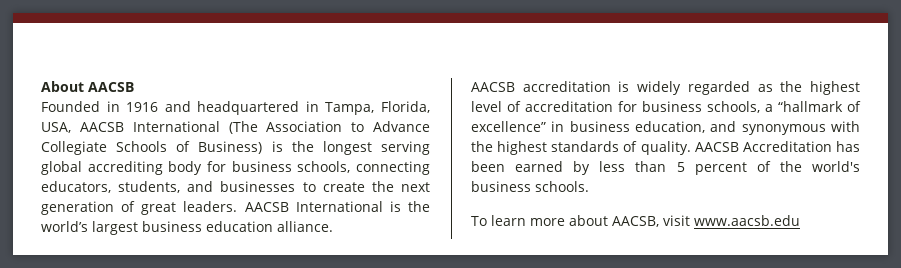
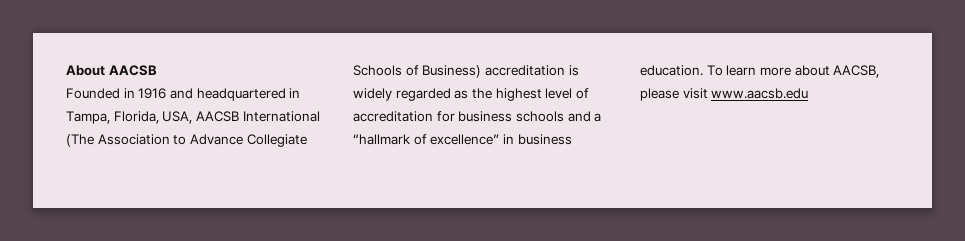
- Founded in 1916 and headquartered in Tampa, Florida, USA, AACSB International (The Association to Advance Collegiate Schools of Business) is the longest serving global accrediting body for business schools, connecting educators, students, and businesses to create the next generation of great leaders. AACSB International is the world’s largest business education alliance.
- AACSB accreditation is widely regarded as the highest level of accreditation for business schools, a “hallmark of excellence” in business education, and synonymous with the highest standards of quality. AACSB Accreditation has been earned by less than 5 percent of the world's business schools.
- To learn more about AACSB, visit www.aacsb.edu
+ Founded in 1916 and headquartered in Tampa, Florida, USA, AACSB International (The Association to Advance Collegiate Schools of Business) accreditation is widely regarded as the highest level of accreditation for business schools and a “hallmark of excellence” in business education. To learn more about AACSB, please visit www.aacsb.edu

